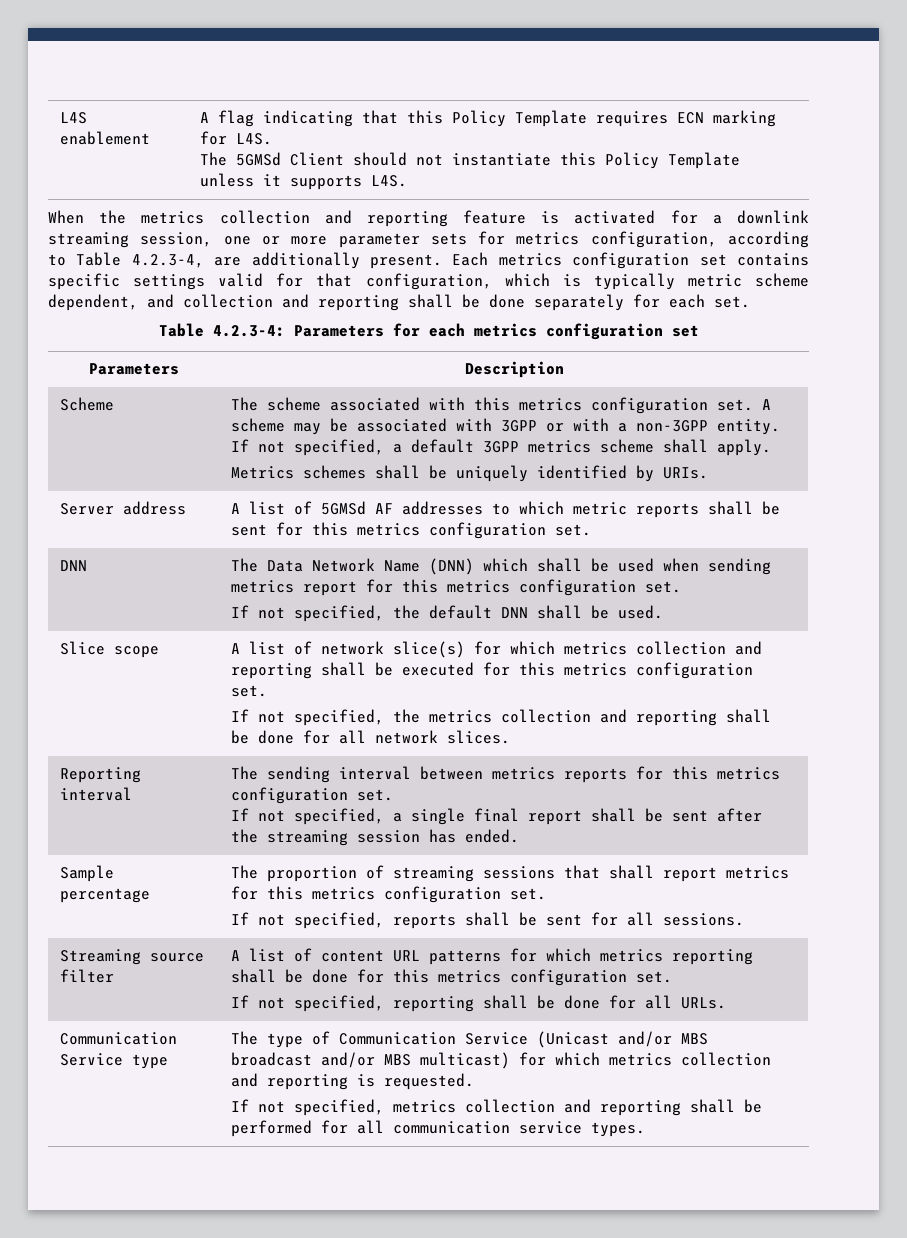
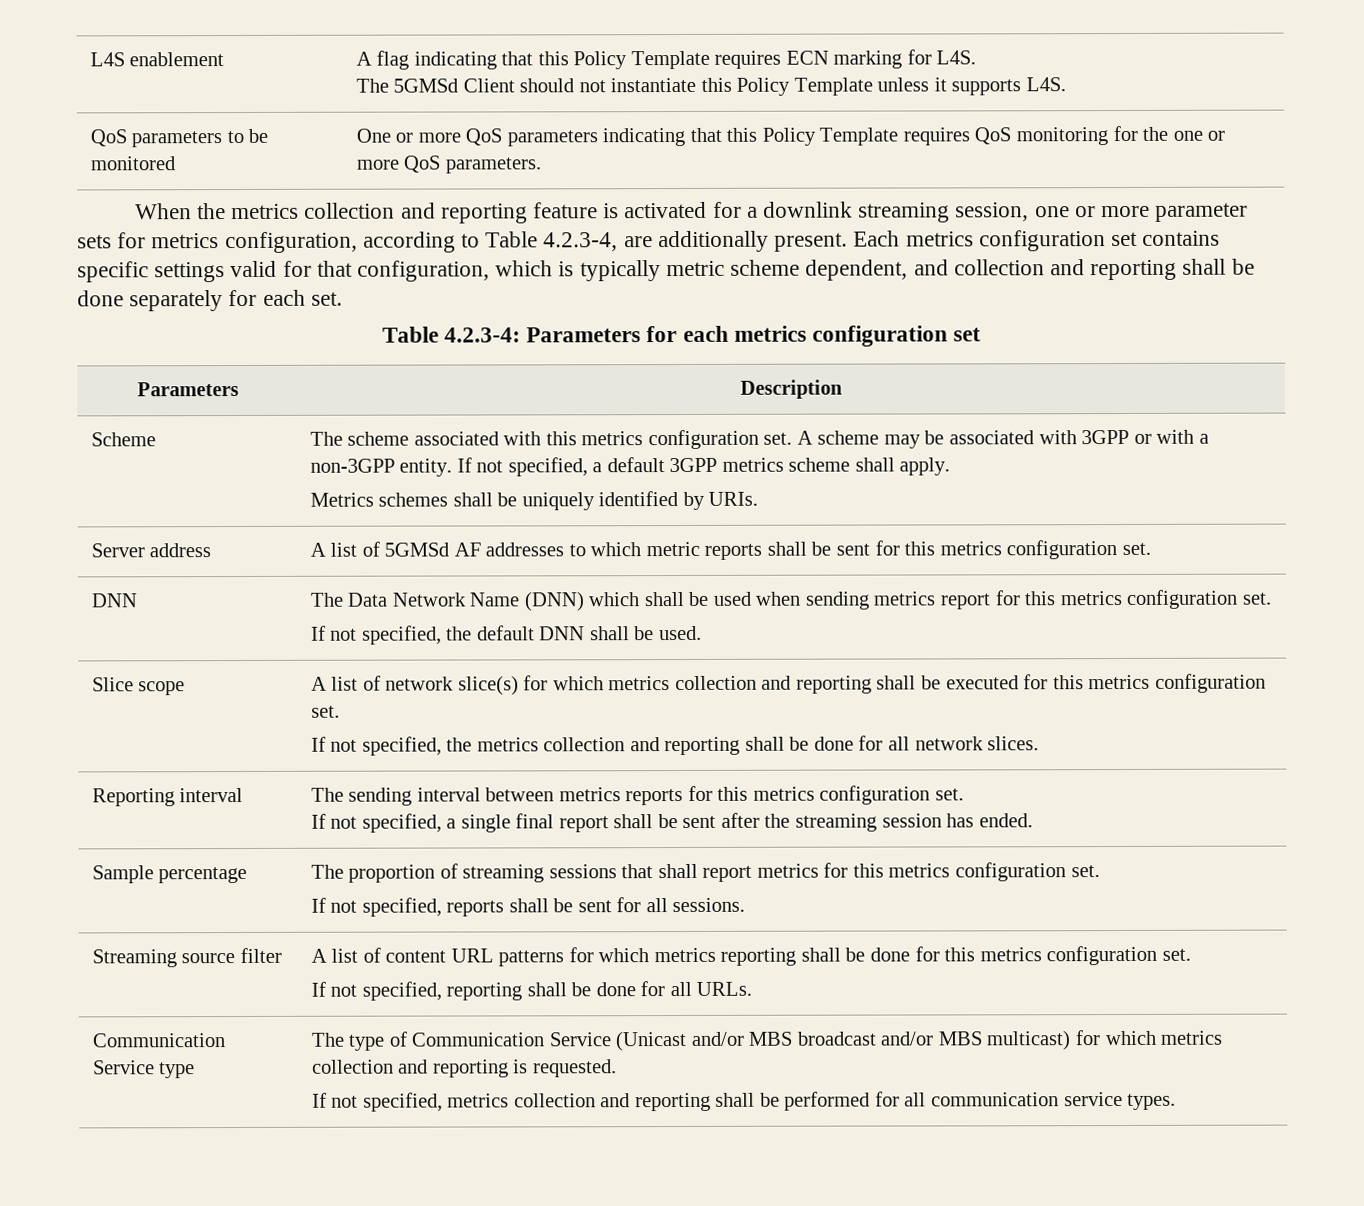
+ QoS parameters to be monitored | One or more QoS parameters indicating that this Policy Template requires QoS monitoring for the one or more QoS parameters.

